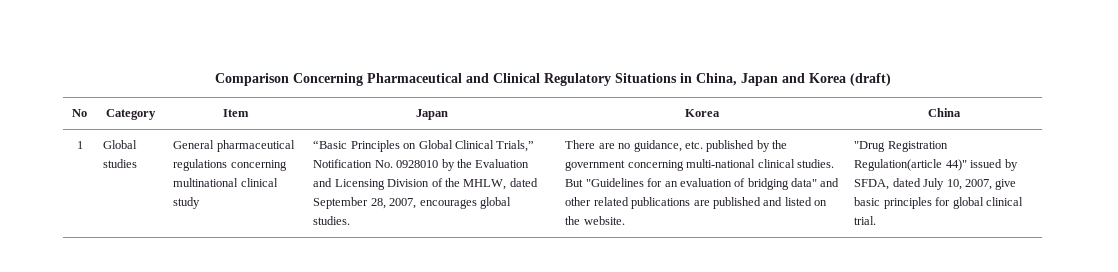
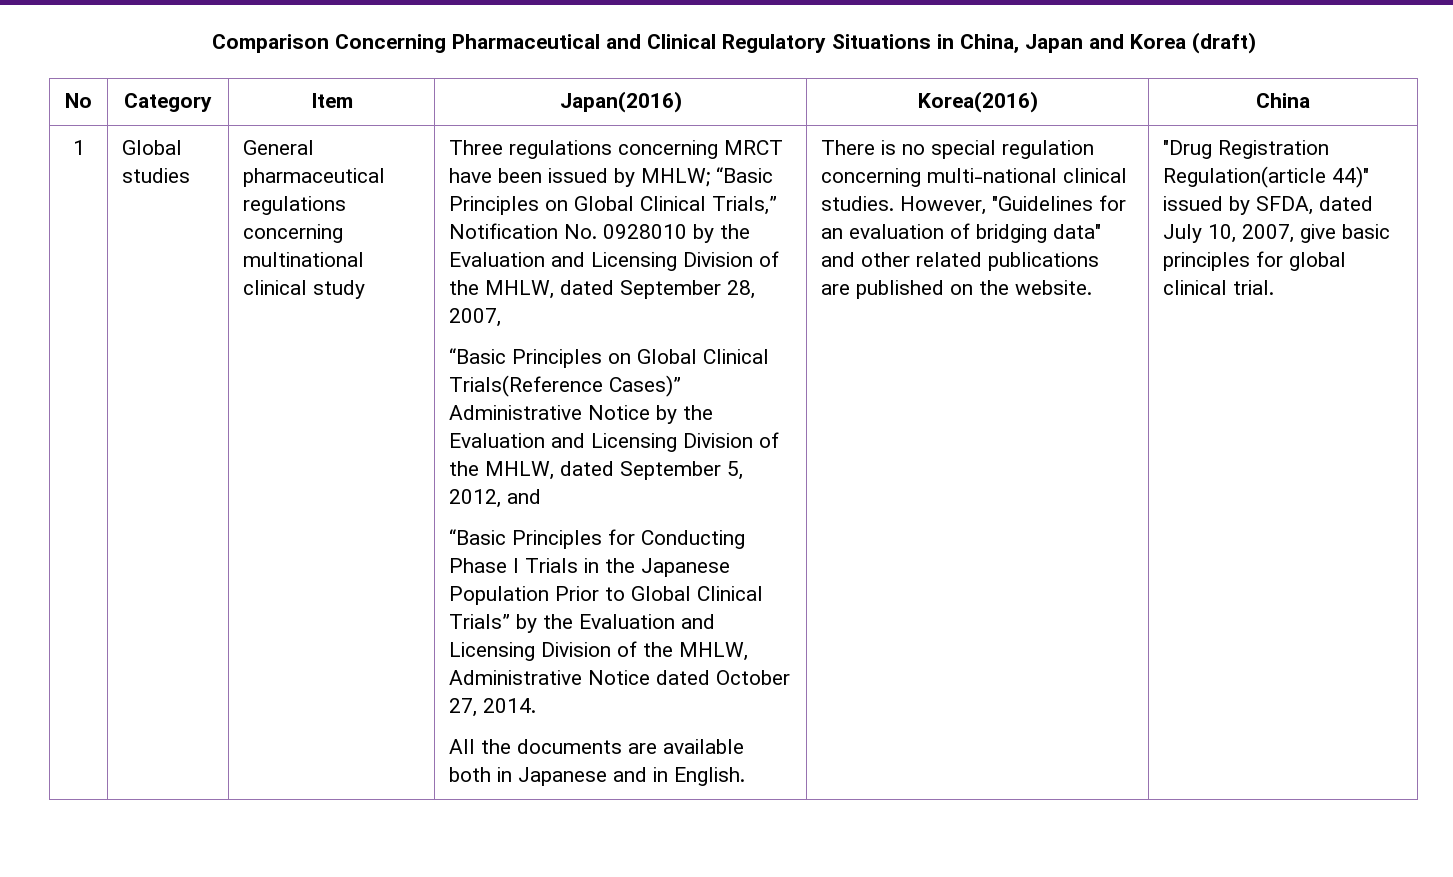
- No | Category | Item | Japan | Korea | China
+ No | Category | Item | Japan(2016) | Korea(2016) | China
- “Basic Principles on Global Clinical Trials,” Notification No. 0928010 by the Evaluation and Licensing Division of the MHLW, dated September 28, 2007, encourages global studies. | There are no guidance, etc. published by the government concerning multi-national clinical studies.
+ Three regulations concerning MRCT have been issued by MHLW; “Basic Principles on Global Clinical Trials,” Notification No. 0928010 by the Evaluation and Licensing Division of the MHLW, dated September 28, 2007,
+ “Basic Principles on Global Clinical Trials(Reference Cases)” Administrative Notice by the Evaluation and Licensing Division of the MHLW, dated September 5, 2012, and
+ “Basic Principles for Conducting Phase I Trials in the Japanese Population Prior to Global Clinical Trials” by the Evaluation and Licensing Division of the MHLW, Administrative Notice dated October 27, 2014.
+ All the documents are available both in Japanese and in English. | There is no special regulation concerning multi-national clinical studies.
- But "Guidelines for an evaluation of bridging data" and other related publications are published and listed on the website.
+ However, "Guidelines for an evaluation of bridging data" and other related publications are published on the website.

